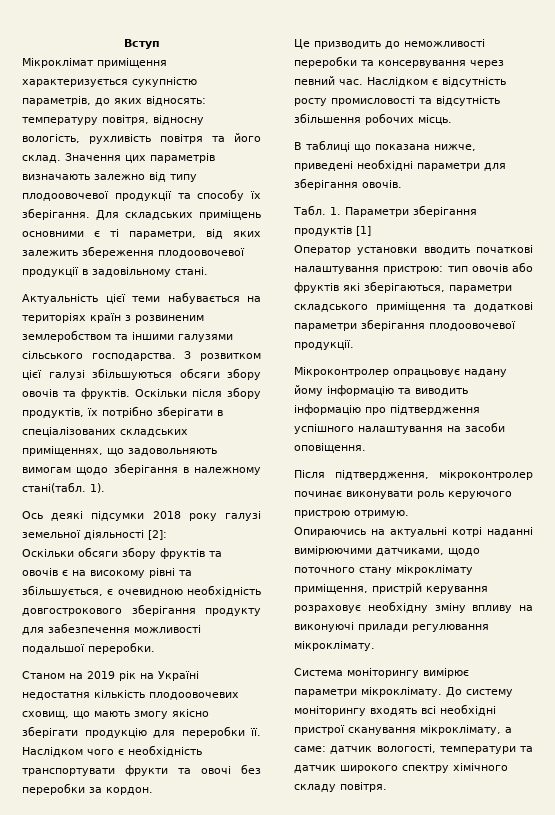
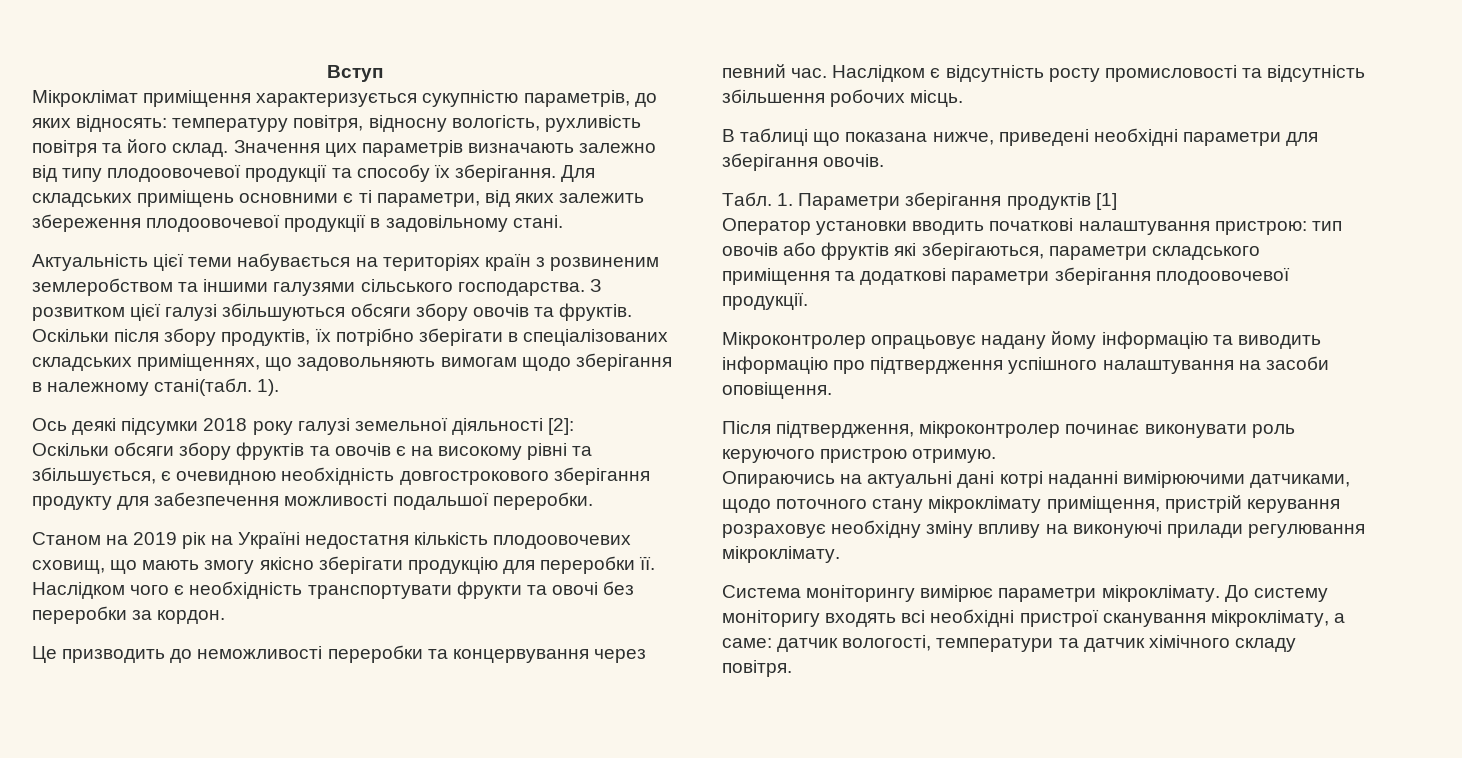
- Це призводить до неможливості переробки та консервування через певний час.
+ Це призводить до неможливості переробки та концервування через певний час.
- Опираючись на актуальні котрі наданні вимірюючими датчиками, щодо поточного стану мікроклімату приміщення, пристрій керування розраховує необхідну зміну впливу на виконуючі прилади регулювання мікроклімату.
+ Опираючись на актуальні дані котрі наданні вимірюючими датчиками, щодо поточного стану мікроклімату приміщення, пристрій керування розраховує необхідну зміну впливу на виконуючі прилади регулювання мікроклімату.
- До систему моніторингу входять всі необхідні пристрої сканування мікроклімату, а саме: датчик вологості, температури та датчик широкого спектру хімічного складу повітря.
+ До систему моніторигу входять всі необхідні пристрої сканування мікроклімату, а саме: датчик вологості, температури та датчик хімічного складу повітря.

